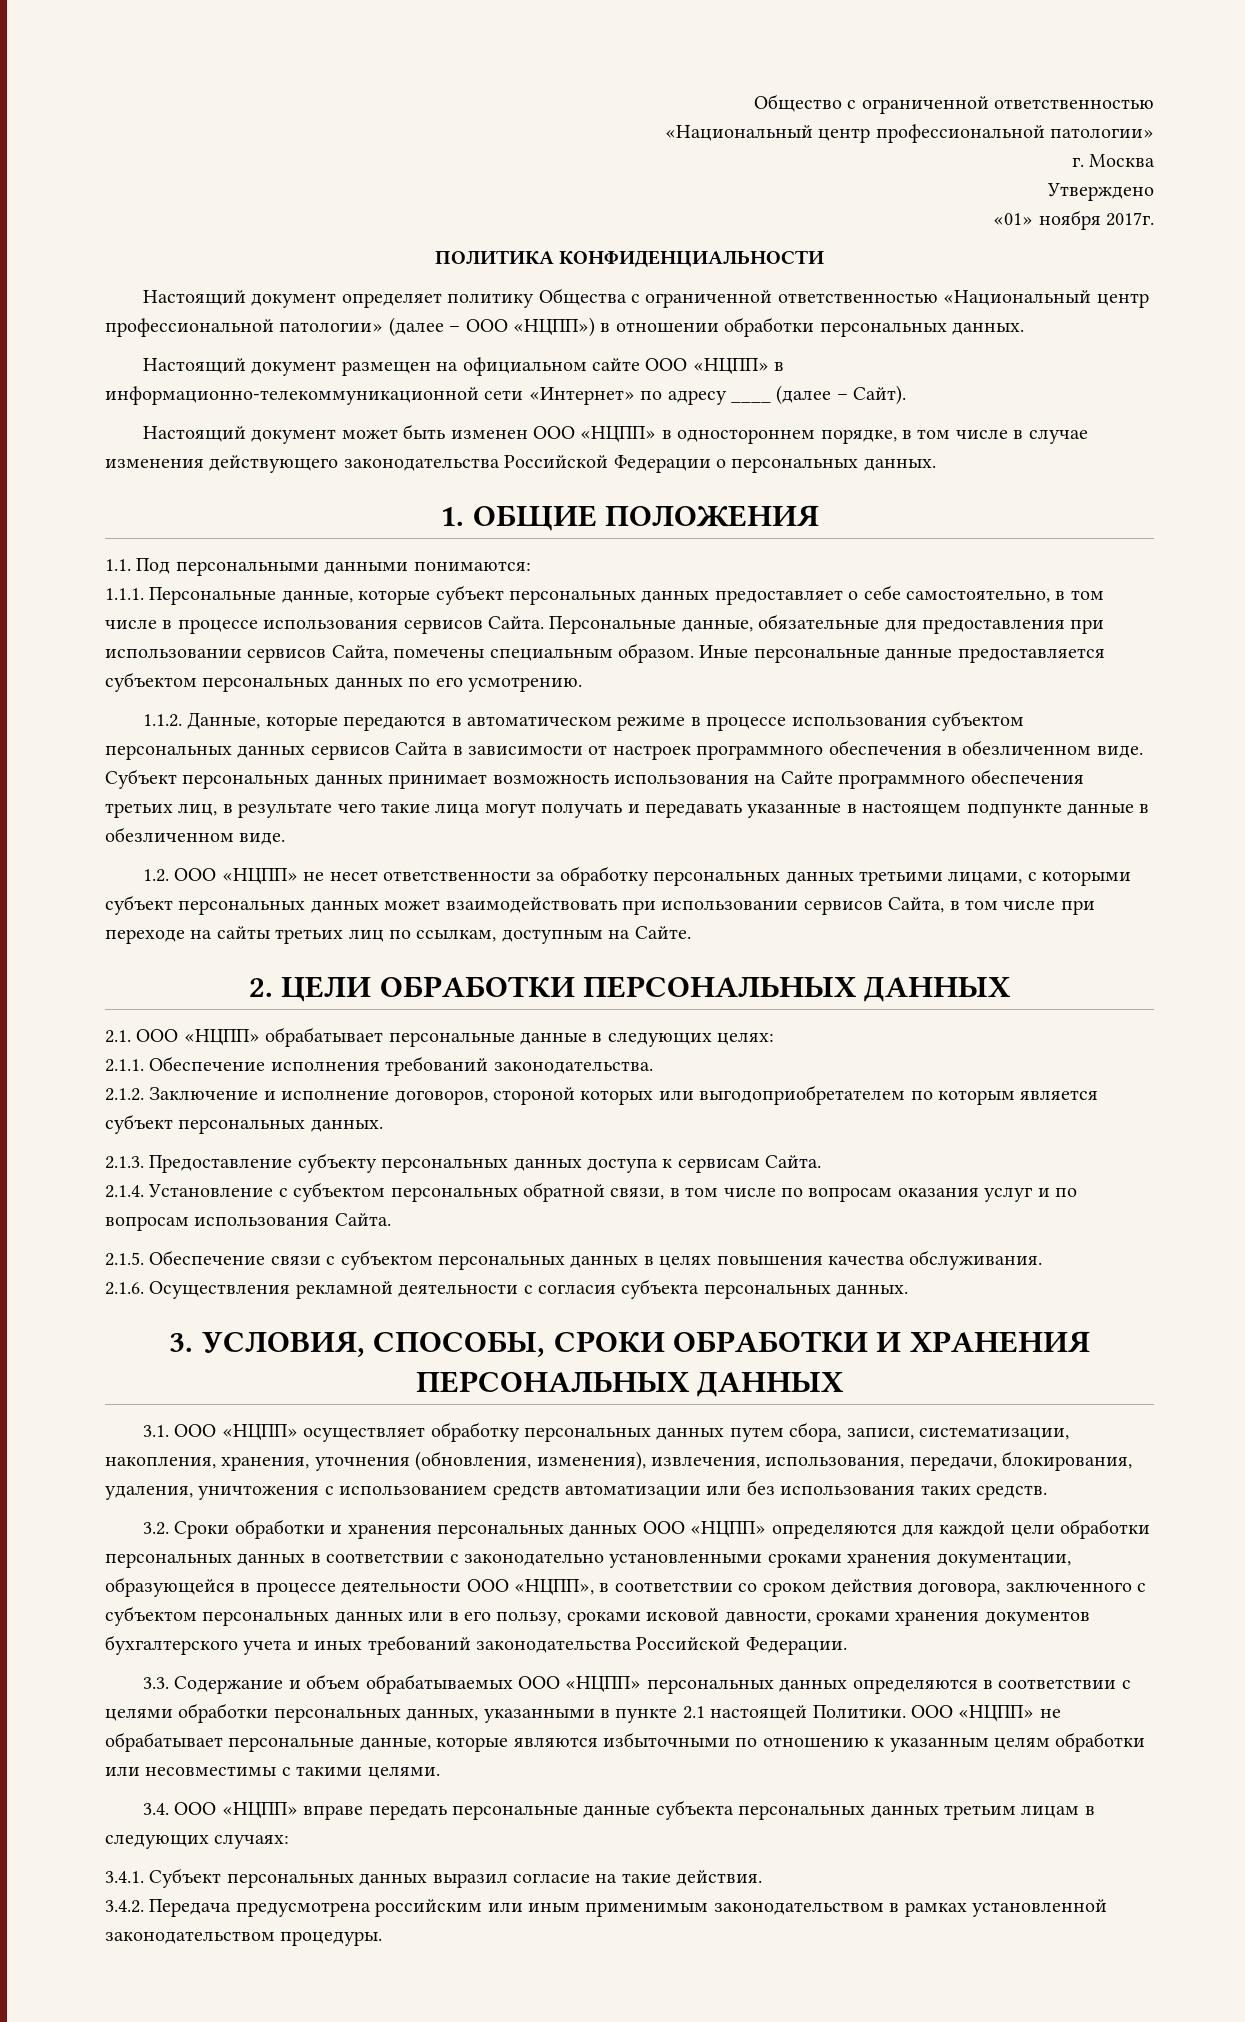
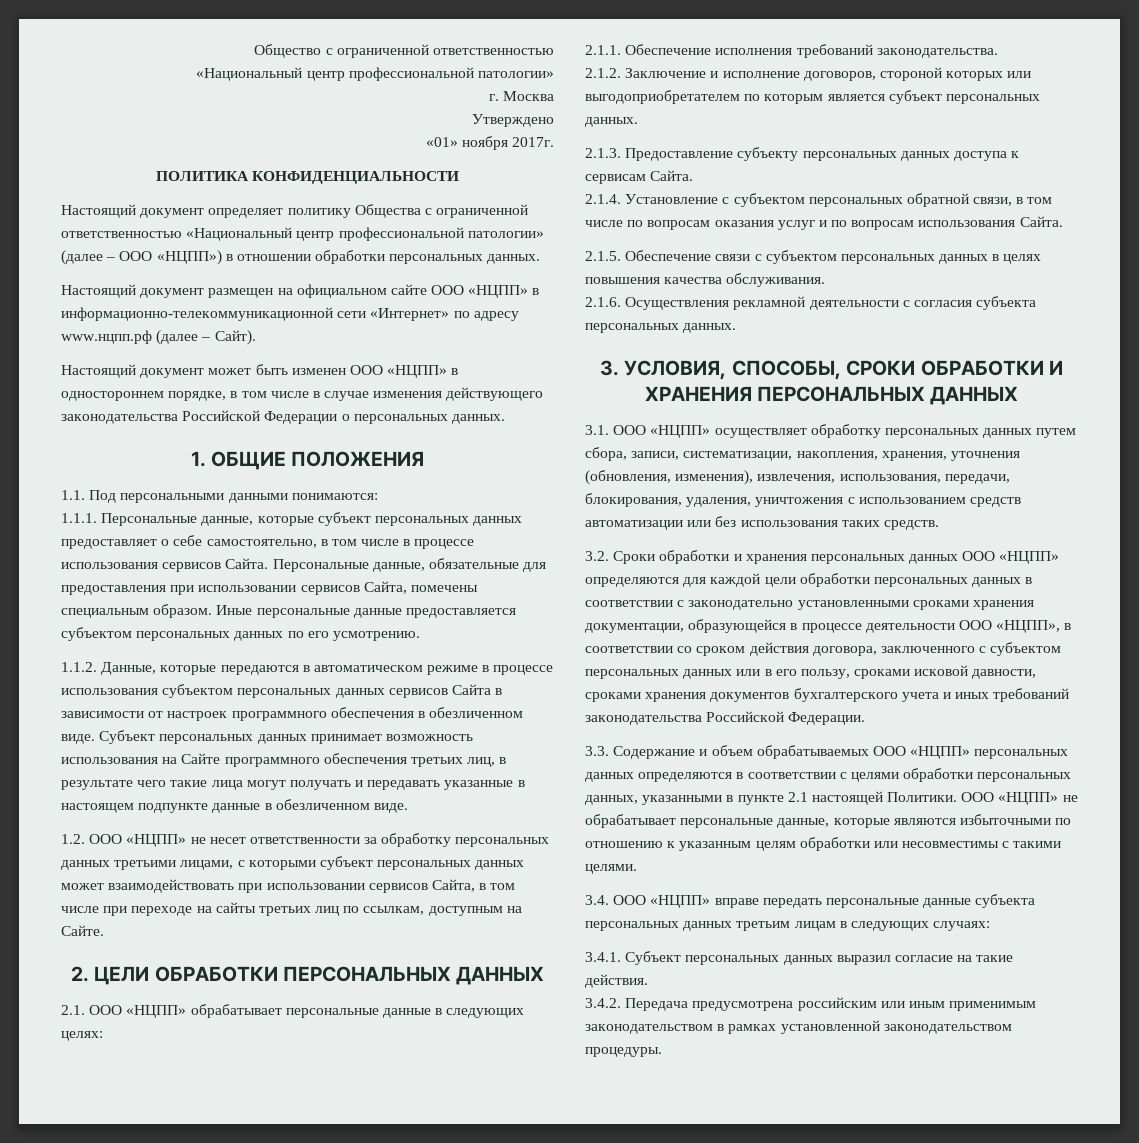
- Настоящий документ размещен на официальном сайте ООО «НЦПП» в информационно-телекоммуникационной сети «Интернет» по адресу ____ (далее – Сайт).
+ Настоящий документ размещен на официальном сайте ООО «НЦПП» в информационно-телекоммуникационной сети «Интернет» по адресу www.нцпп.рф (далее – Сайт).

